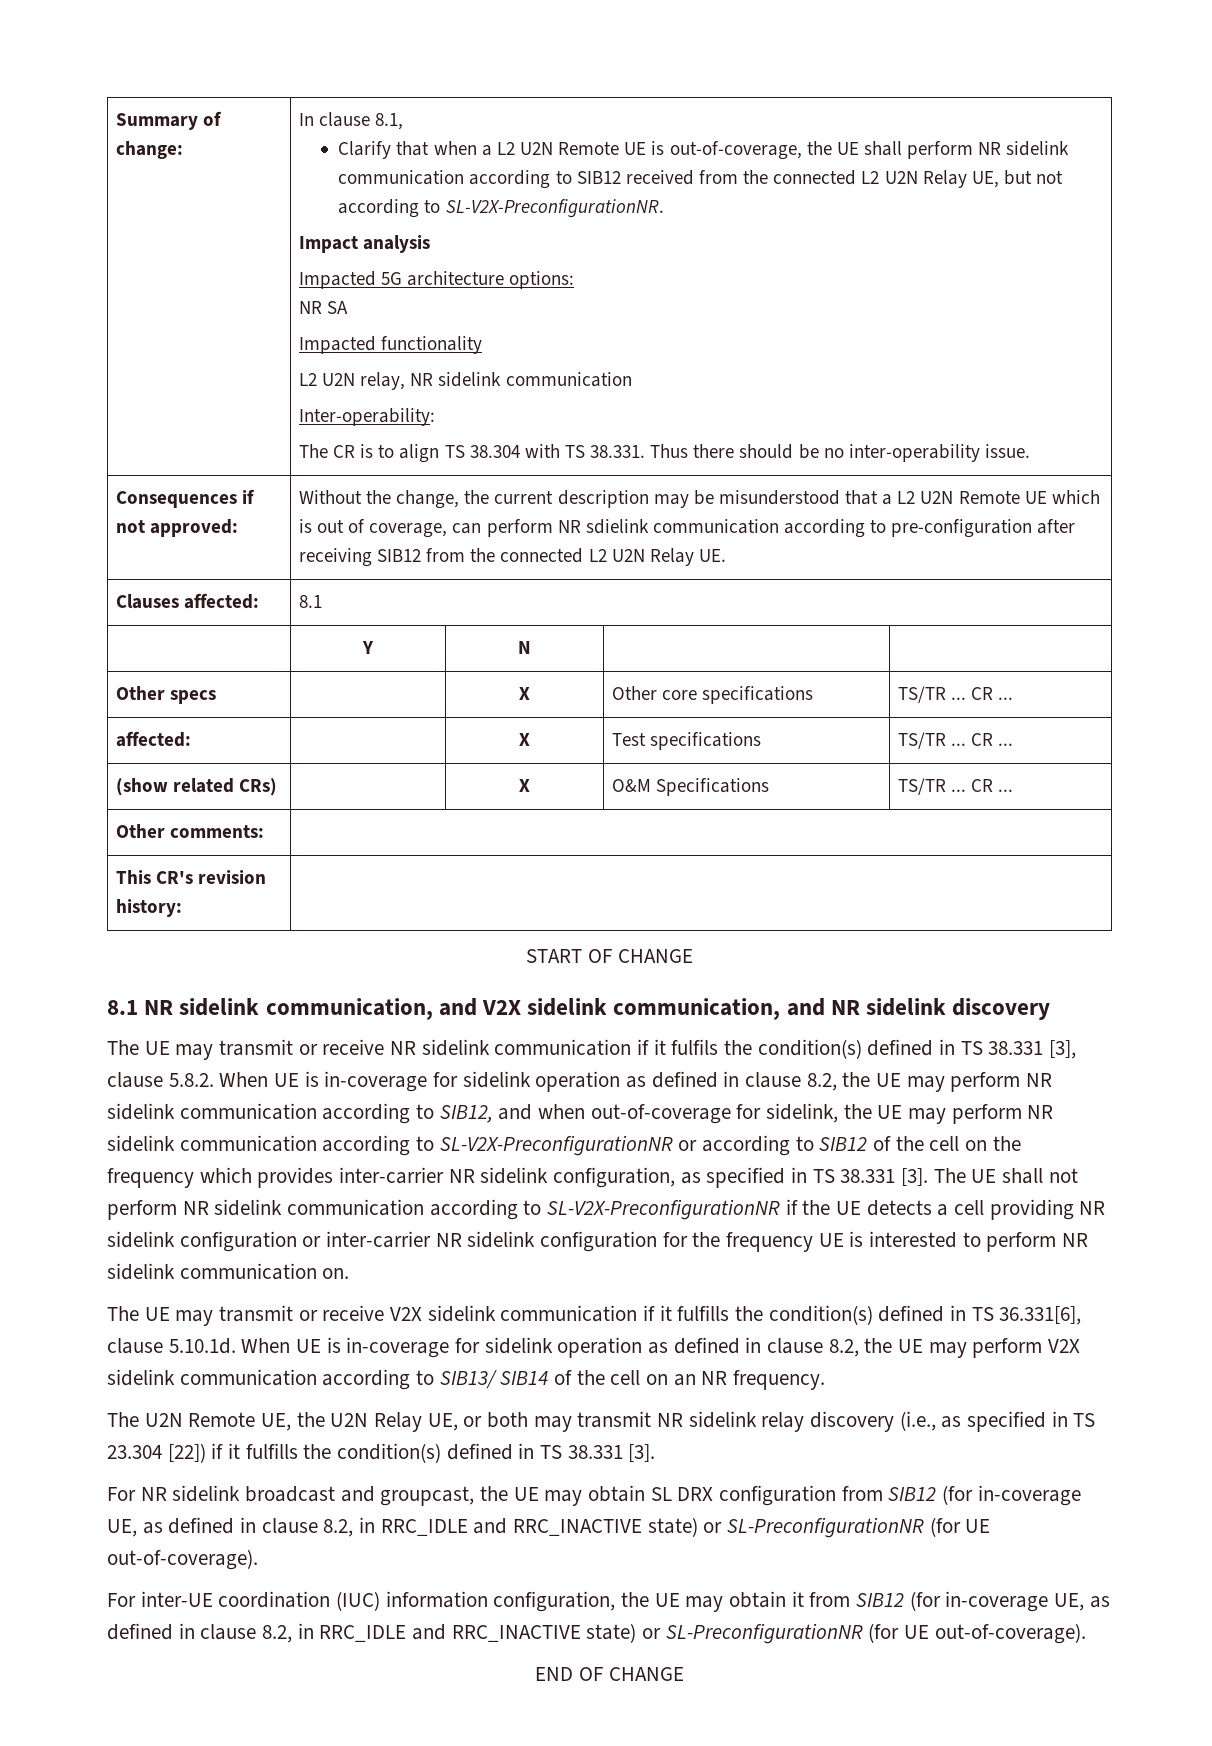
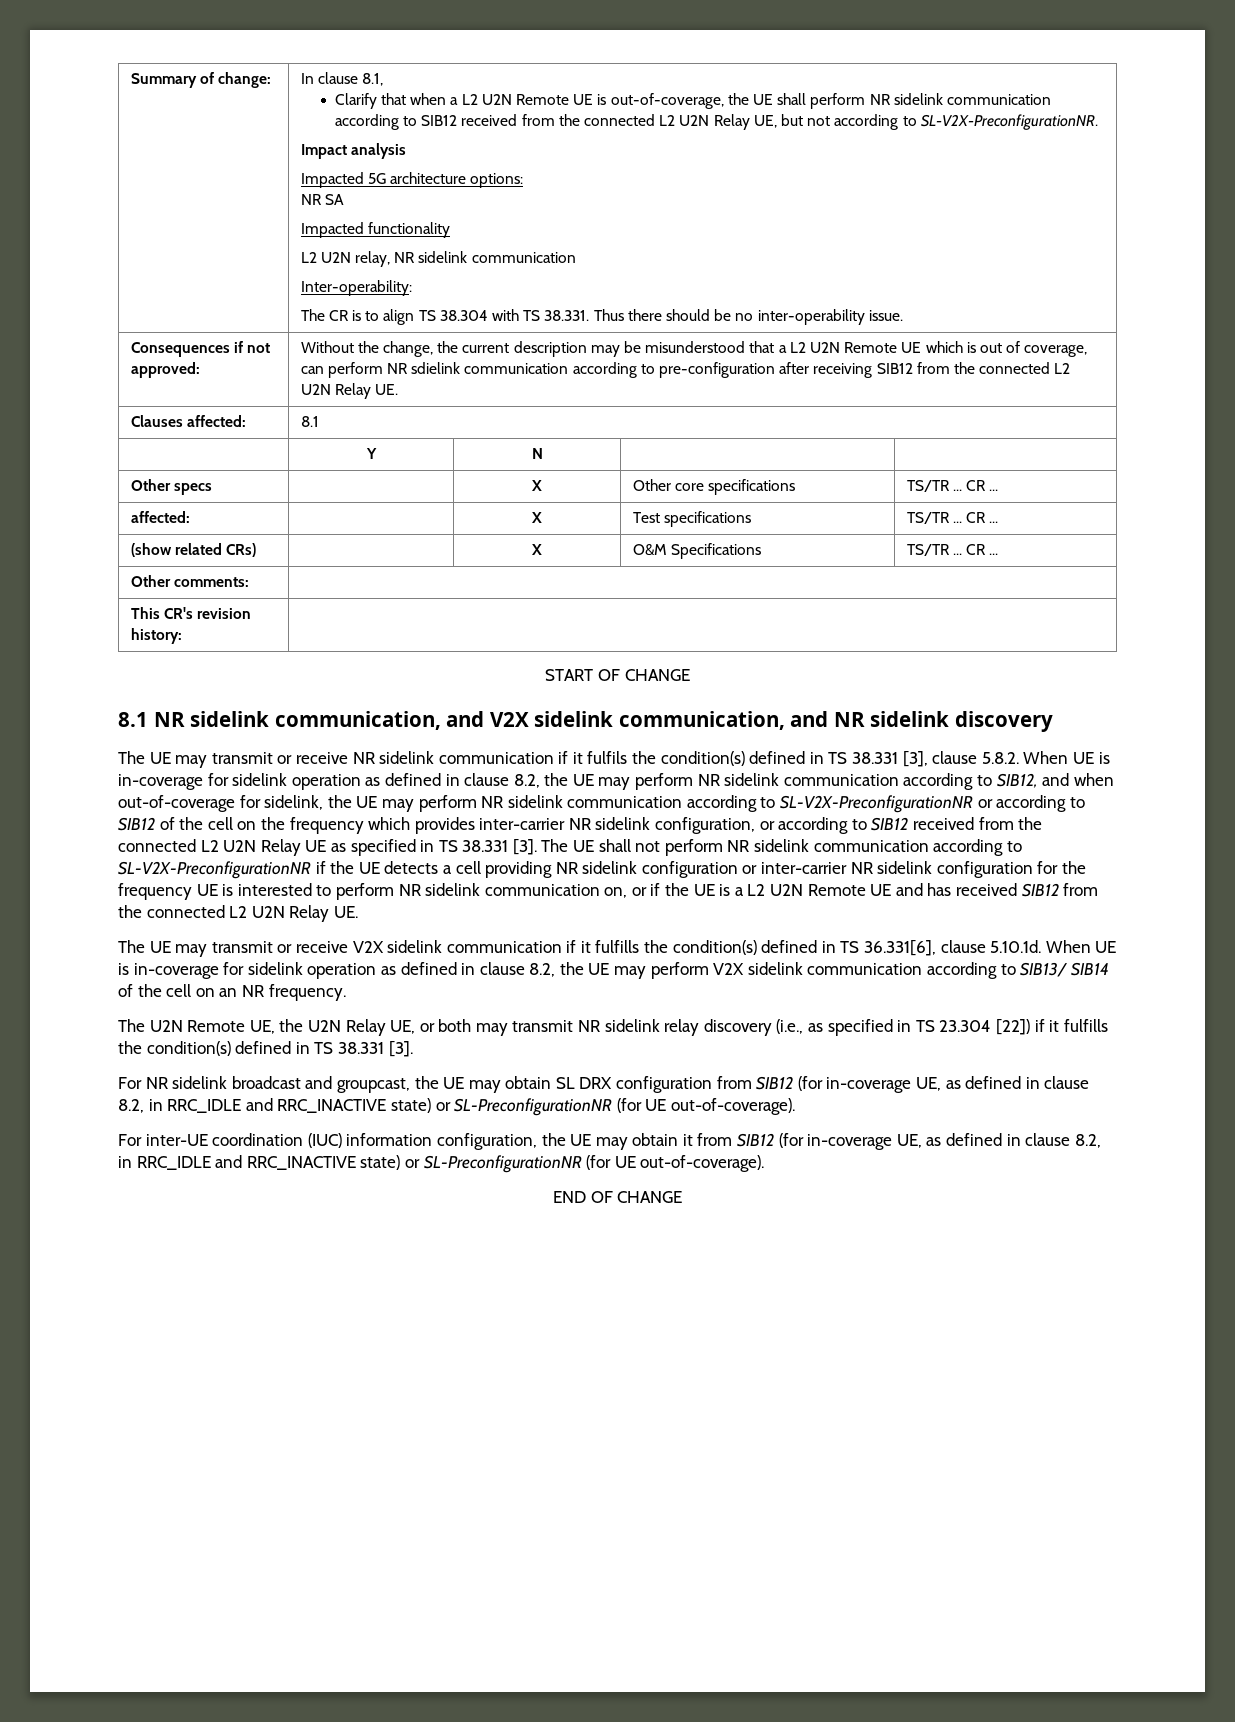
- The UE may transmit or receive NR sidelink communication if it fulfils the condition(s) defined in TS 38.331 [3], clause 5.8.2. When UE is in-coverage for sidelink operation as defined in clause 8.2, the UE may perform NR sidelink communication according to SIB12, and when out-of-coverage for sidelink, the UE may perform NR sidelink communication according to SL-V2X-PreconfigurationNR or according to SIB12 of the cell on the frequency which provides inter-carrier NR sidelink configuration, as specified in TS 38.331 [3].
+ The UE may transmit or receive NR sidelink communication if it fulfils the condition(s) defined in TS 38.331 [3], clause 5.8.2. When UE is in-coverage for sidelink operation as defined in clause 8.2, the UE may perform NR sidelink communication according to SIB12, and when out-of-coverage for sidelink, the UE may perform NR sidelink communication according to SL-V2X-PreconfigurationNR or according to SIB12 of the cell on the frequency which provides inter-carrier NR sidelink configuration, or according to SIB12 received from the connected L2 U2N Relay UE as specified in TS 38.331 [3].
- The UE shall not perform NR sidelink communication according to SL-V2X-PreconfigurationNR if the UE detects a cell providing NR sidelink configuration or inter-carrier NR sidelink configuration for the frequency UE is interested to perform NR sidelink communication on.
+ The UE shall not perform NR sidelink communication according to SL-V2X-PreconfigurationNR if the UE detects a cell providing NR sidelink configuration or inter-carrier NR sidelink configuration for the frequency UE is interested to perform NR sidelink communication on, or if the UE is a L2 U2N Remote UE and has received SIB12 from the connected L2 U2N Relay UE.

